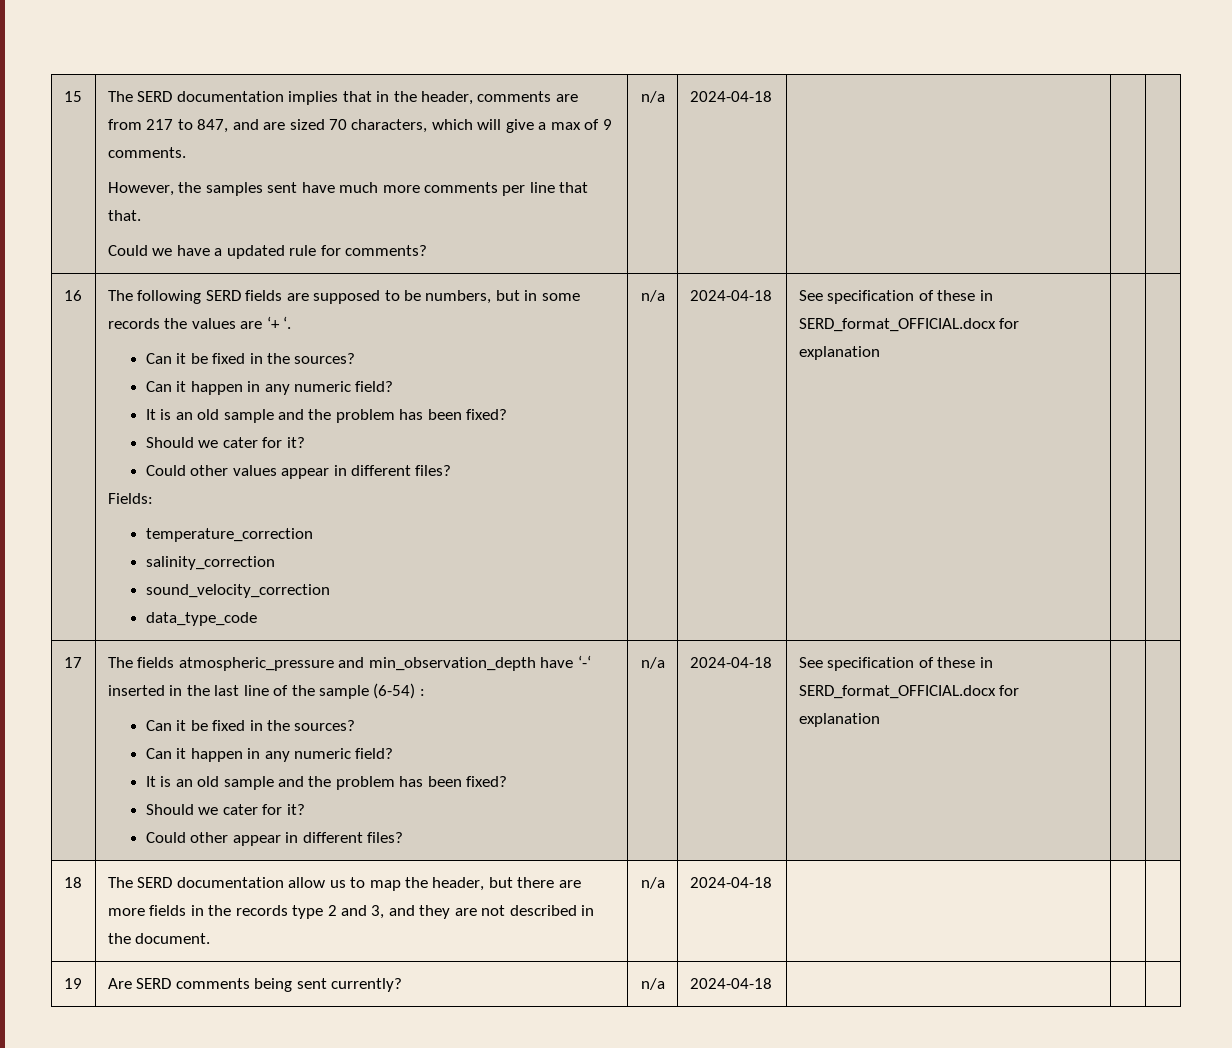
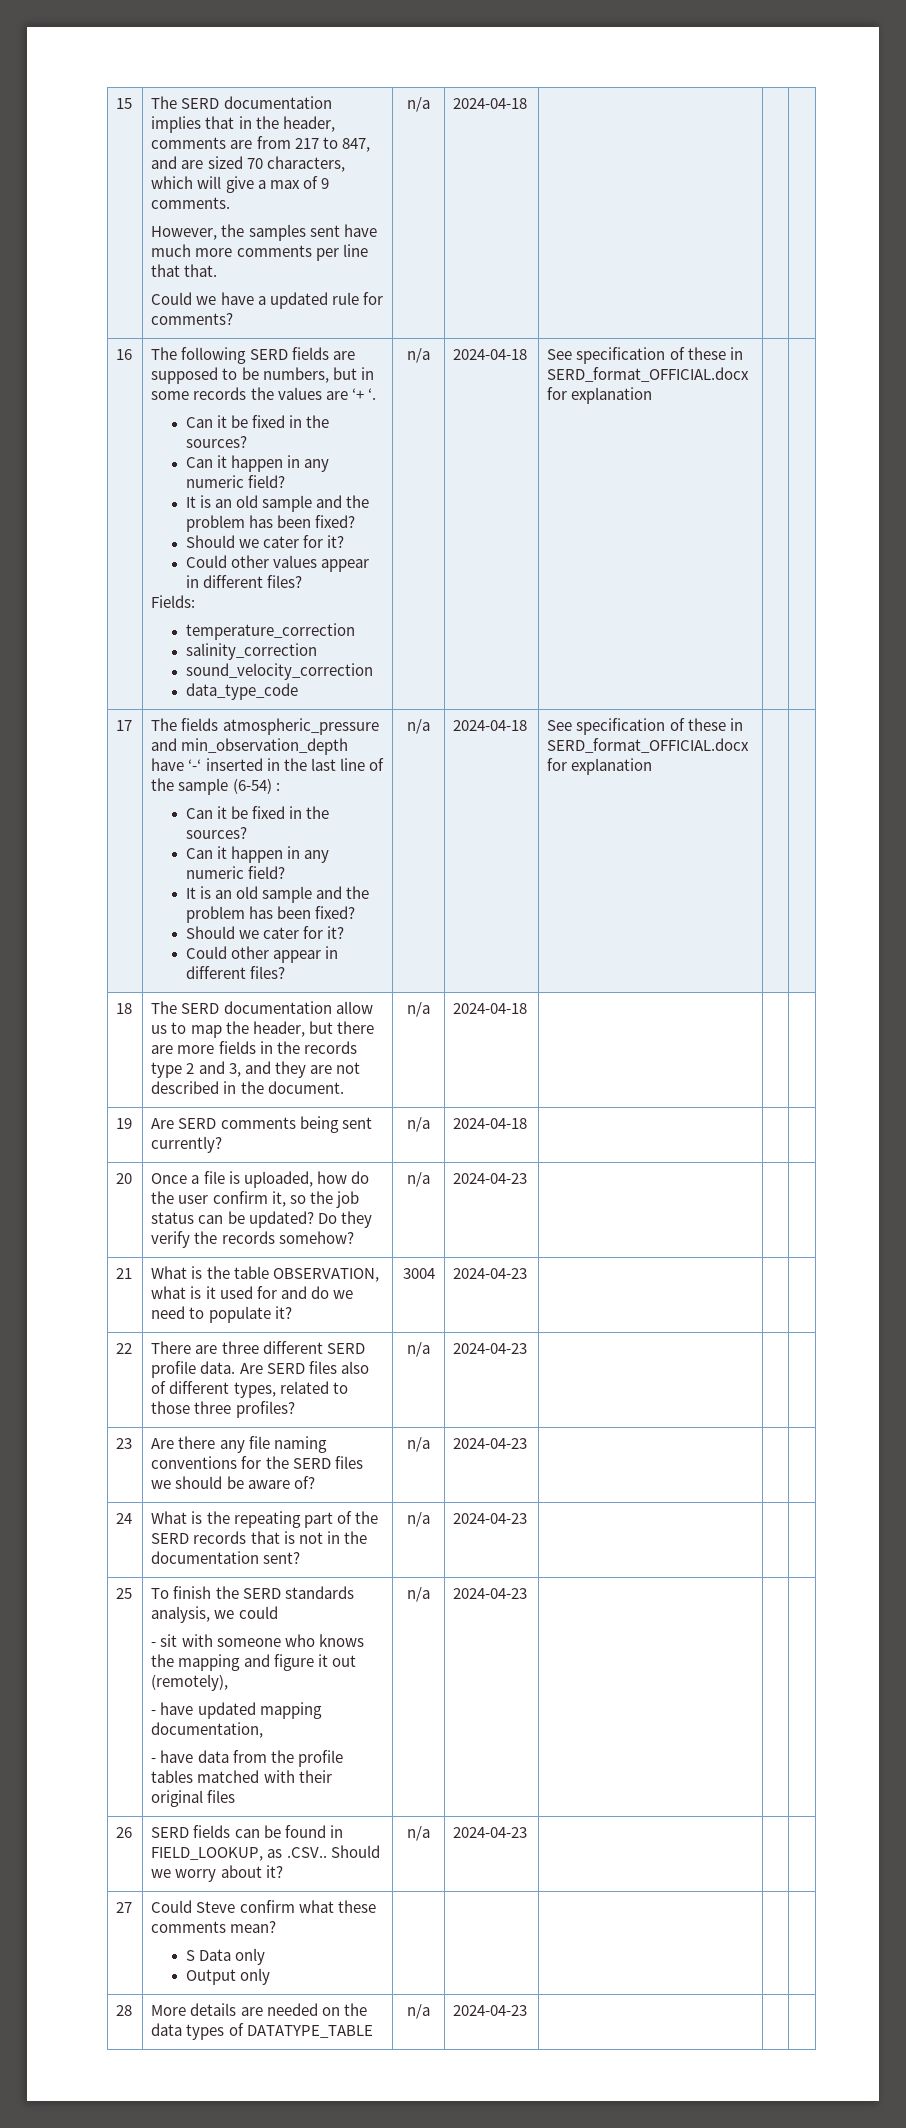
+ 20 | Once a file is uploaded, how do the user confirm it, so the job status can be updated? Do they verify the records somehow? | n/a | 2024-04-23 | | |
+ 21 | What is the table OBSERVATION, what is it used for and do we need to populate it? | 3004 | 2024-04-23 | | |
+ 22 | There are three different SERD profile data. Are SERD files also of different types, related to those three profiles? | n/a | 2024-04-23 | | |
+ 23 | Are there any file naming conventions for the SERD files we should be aware of? | n/a | 2024-04-23 | | |
+ 24 | What is the repeating part of the SERD records that is not in the documentation sent? | n/a | 2024-04-23 | | |
+ 25 | To finish the SERD standards analysis, we could
+ - sit with someone who knows the mapping and figure it out (remotely),
+ - have updated mapping documentation,
+ - have data from the profile tables matched with their original files | n/a | 2024-04-23 | | |
+ 26 | SERD fields can be found in FIELD_LOOKUP, as .CSV.. Should we worry about it? | n/a | 2024-04-23 | | |
+ 27 | Could Steve confirm what these comments mean?
+ S Data only
+ Output only | | | | |
+ 28 | More details are needed on the data types of DATATYPE_TABLE | n/a | 2024-04-23 | | |

